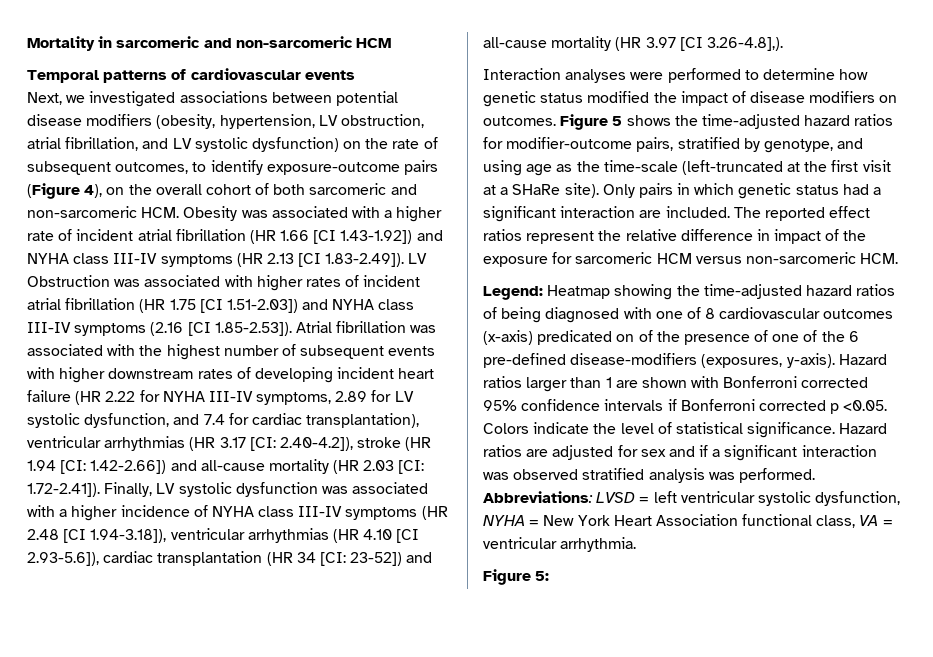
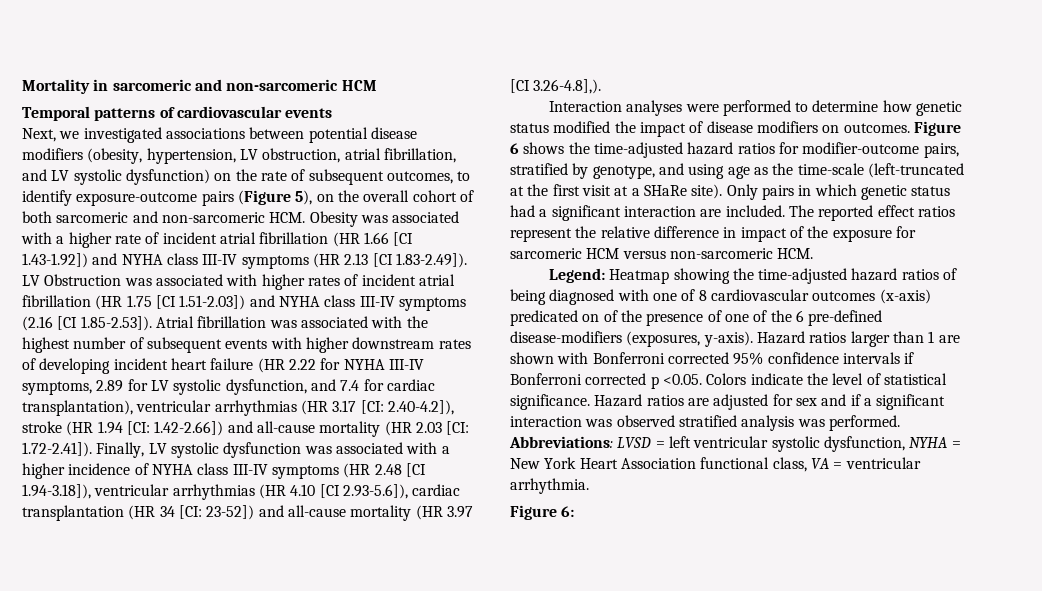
- Next, we investigated associations between potential disease modifiers (obesity, hypertension, LV obstruction, atrial fibrillation, and LV systolic dysfunction) on the rate of subsequent outcomes, to identify exposure-outcome pairs (Figure 4), on the overall cohort of both sarcomeric and non-sarcomeric HCM. Obesity was associated with a higher rate of incident atrial fibrillation (HR 1.66 [CI 1.43-1.92]) and NYHA class III-IV symptoms (HR 2.13 [CI 1.83-2.49]). LV Obstruction was associated with higher rates of incident atrial fibrillation (HR 1.75 [CI 1.51-2.03]) and NYHA class III-IV symptoms (2.16 [CI 1.85-2.53]). Atrial fibrillation was associated with the highest number of subsequent events with higher downstream rates of developing incident heart failure (HR 2.22 for NYHA III-IV symptoms, 2.89 for LV systolic dysfunction, and 7.4 for cardiac transplantation), ventricular arrhythmias (HR 3.17 [CI:
+ Next, we investigated associations between potential disease modifiers (obesity, hypertension, LV obstruction, atrial fibrillation, and LV systolic dysfunction) on the rate of subsequent outcomes, to identify exposure-outcome pairs (Figure 5), on the overall cohort of both sarcomeric and non-sarcomeric HCM. Obesity was associated with a higher rate of incident atrial fibrillation (HR 1.66 [CI 1.43-1.92]) and NYHA class III-IV symptoms (HR 2.13 [CI 1.83-2.49]). LV Obstruction was associated with higher rates of incident atrial fibrillation (HR 1.75 [CI 1.51-2.03]) and NYHA class III-IV symptoms (2.16 [CI 1.85-2.53]). Atrial fibrillation was associated with the highest number of subsequent events with higher downstream rates of developing incident heart failure (HR 2.22 for NYHA III-IV symptoms, 2.89 for LV systolic dysfunction, and 7.4 for cardiac transplantation), ventricular arrhythmias (HR 3.17 [CI:
- Figure 5 shows the time-adjusted hazard ratios for modifier-outcome pairs, stratified by genotype, and using age as the time-scale (left-truncated at the first visit at a SHaRe site).
+ Figure 6 shows the time-adjusted hazard ratios for modifier-outcome pairs, stratified by genotype, and using age as the time-scale (left-truncated at the first visit at a SHaRe site).
- Figure 5:
+ Figure 6:

